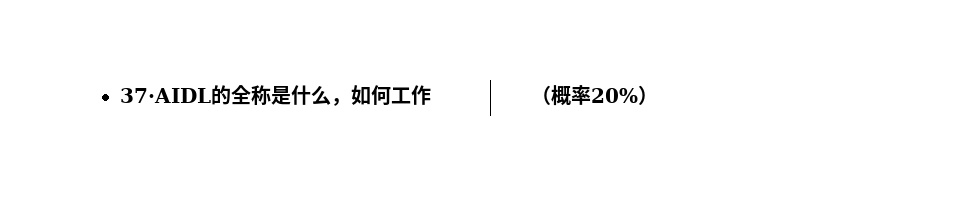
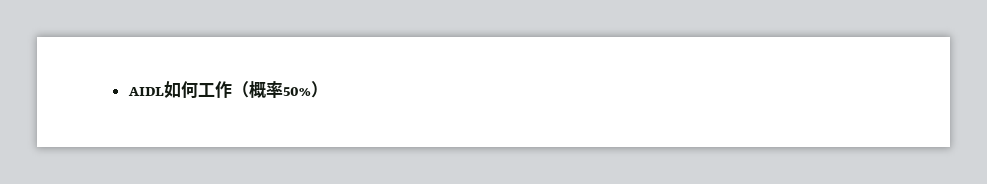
- 37·AIDL的全称是什么，如何工作（概率20%）
+ AIDL如何工作（概率50%）

